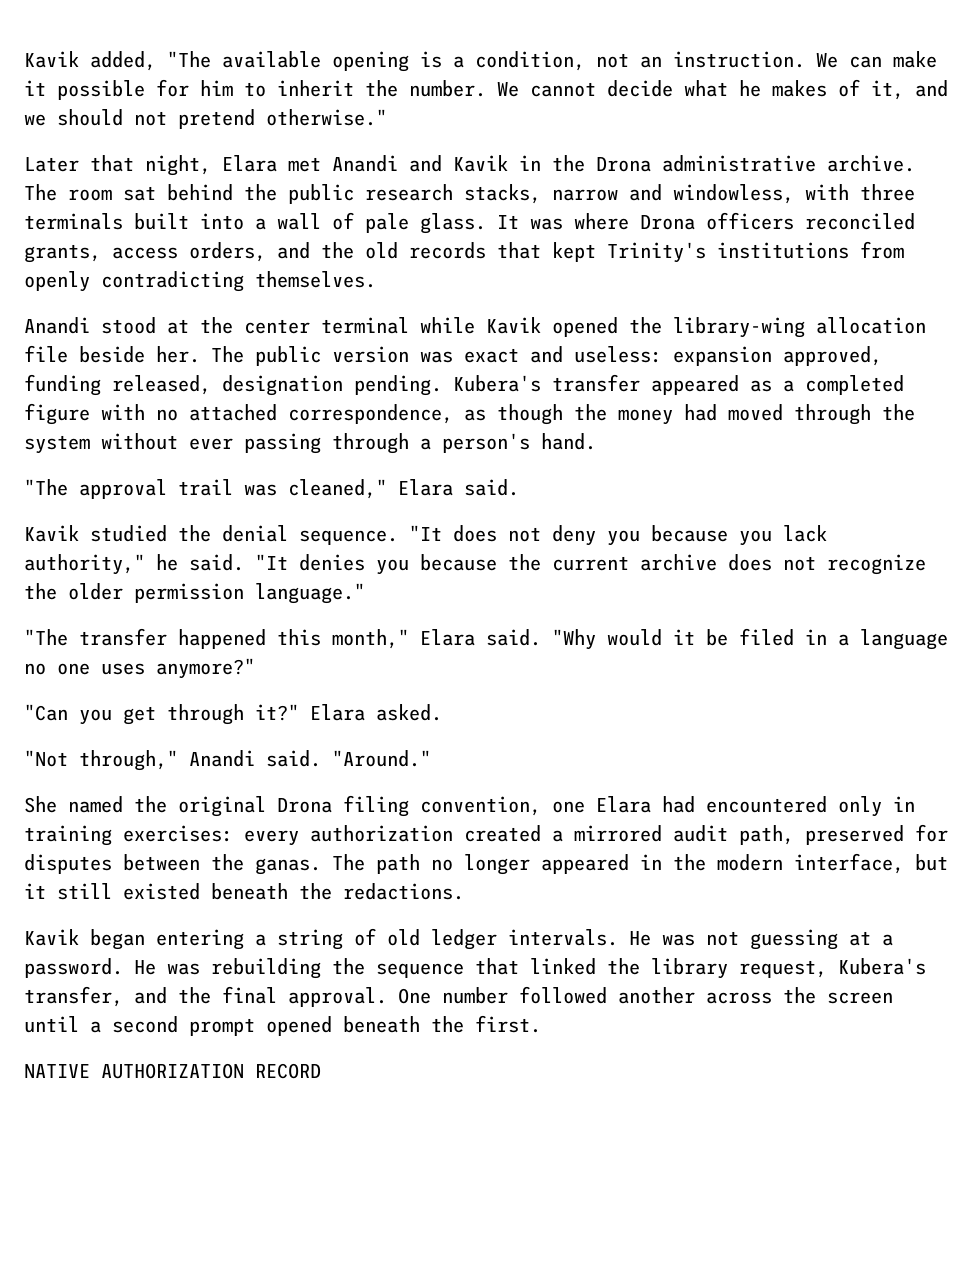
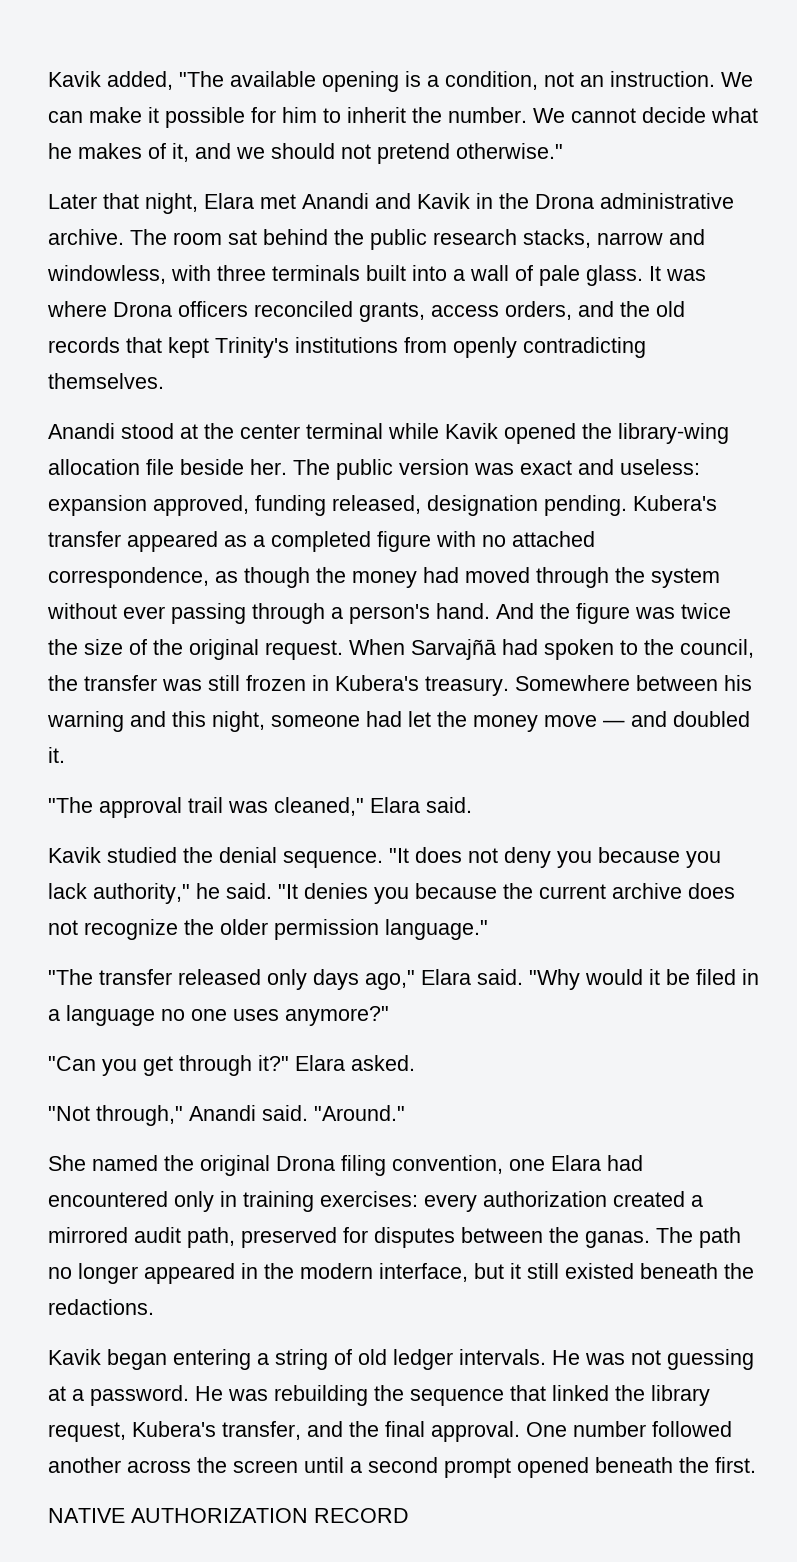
+ And the figure was twice the size of the original request. When Sarvajñā had spoken to the council, the transfer was still frozen in Kubera's treasury. Somewhere between his warning and this night, someone had let the money move — and doubled it.
- "The transfer happened this month," Elara said.
+ "The transfer released only days ago," Elara said.

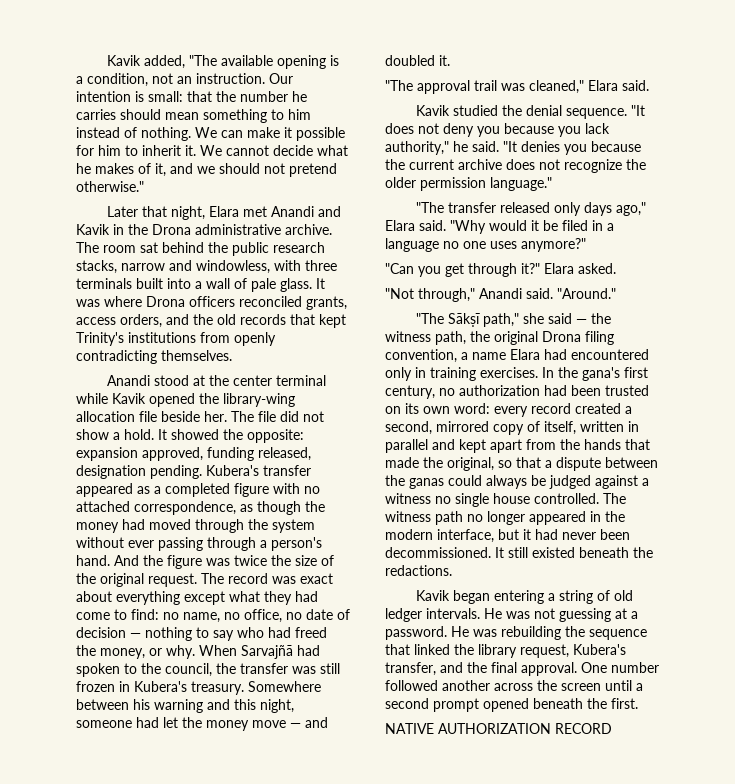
+ Our intention is small: that the number he carries should mean something to him instead of nothing.
- We can make it possible for him to inherit the number.
+ We can make it possible for him to inherit it.
- The public version was exact and useless: expansion approved, funding released, designation pending.
+ The file did not show a hold. It showed the opposite: expansion approved, funding released, designation pending.
+ The record was exact about everything except what they had come to find: no name, no office, no date of decision — nothing to say who had freed the money, or why.
- She named the original Drona filing convention, one Elara had encountered only in training exercises: every authorization created a mirrored audit path, preserved for disputes between the ganas. The path no longer appeared in the modern interface, but it still existed beneath the redactions.
+ "The Sākṣī path," she said — the witness path, the original Drona filing convention, a name Elara had encountered only in training exercises. In the gana's first century, no authorization had been trusted on its own word: every record created a second, mirrored copy of itself, written in parallel and kept apart from the hands that made the original, so that a dispute between the ganas could always be judged against a witness no single house controlled. The witness path no longer appeared in the modern interface, but it had never been decommissioned. It still existed beneath the redactions.

